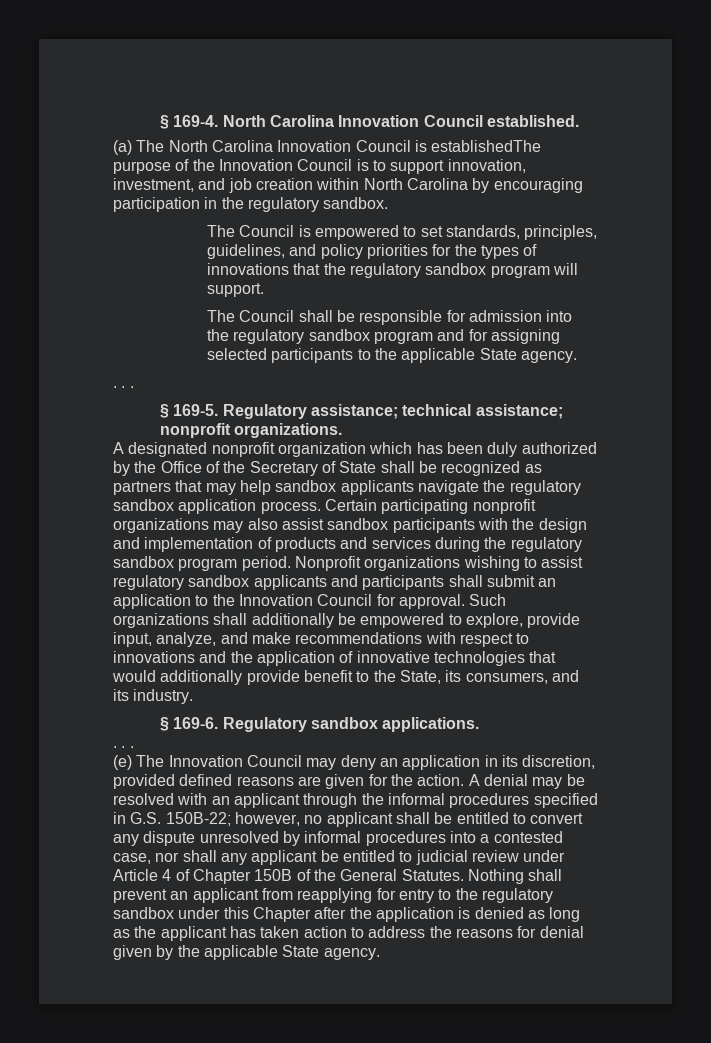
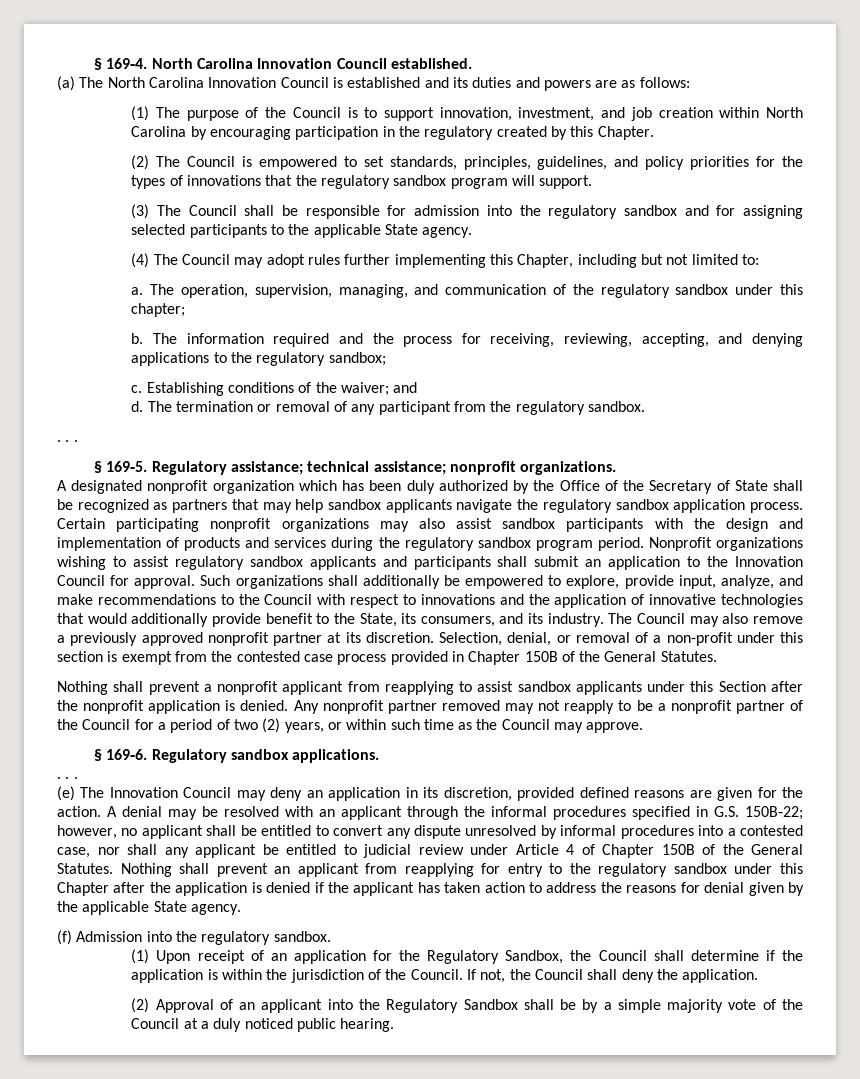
- (a) The North Carolina Innovation Council is establishedThe purpose of the Innovation Council is to support innovation, investment, and job creation within North Carolina by encouraging participation in the regulatory sandbox.
- The Council is empowered to set standards, principles, guidelines, and policy priorities for the types of innovations that the regulatory sandbox program will support.
+ (a) The North Carolina Innovation Council is established and its duties and powers are as follows:
+ (1) The purpose of the Council is to support innovation, investment, and job creation within North Carolina by encouraging participation in the regulatory created by this Chapter.
+ (2) The Council is empowered to set standards, principles, guidelines, and policy priorities for the types of innovations that the regulatory sandbox program will support.
- The Council shall be responsible for admission into the regulatory sandbox program and for assigning selected participants to the applicable State agency.
+ (3) The Council shall be responsible for admission into the regulatory sandbox and for assigning selected participants to the applicable State agency.
+ (4) The Council may adopt rules further implementing this Chapter, including but not limited to:
+ a. The operation, supervision, managing, and communication of the regulatory sandbox under this chapter;
+ b. The information required and the process for receiving, reviewing, accepting, and denying applications to the regulatory sandbox;
+ c. Establishing conditions of the waiver; and
+ d. The termination or removal of any participant from the regulatory sandbox.
- Such organizations shall additionally be empowered to explore, provide input, analyze, and make recommendations with respect to innovations and the application of innovative technologies that would additionally provide benefit to the State, its consumers, and its industry.
+ Such organizations shall additionally be empowered to explore, provide input, analyze, and make recommendations to the Council with respect to innovations and the application of innovative technologies that would additionally provide benefit to the State, its consumers, and its industry. The Council may also remove a previously approved nonprofit partner at its discretion. Selection, denial, or removal of a non-profit under this section is exempt from the contested case process provided in Chapter 150B of the General Statutes.
+ Nothing shall prevent a nonprofit applicant from reapplying to assist sandbox applicants under this Section after the nonprofit application is denied. Any nonprofit partner removed may not reapply to be a nonprofit partner of the Council for a period of two (2) years, or within such time as the Council may approve.
- Nothing shall prevent an applicant from reapplying for entry to the regulatory sandbox under this Chapter after the application is denied as long as the applicant has taken action to address the reasons for denial given by the applicable State agency.
+ Nothing shall prevent an applicant from reapplying for entry to the regulatory sandbox under this Chapter after the application is denied if the applicant has taken action to address the reasons for denial given by the applicable State agency.
+ (f) Admission into the regulatory sandbox.
+ (1) Upon receipt of an application for the Regulatory Sandbox, the Council shall determine if the application is within the jurisdiction of the Council. If not, the Council shall deny the application.
+ (2) Approval of an applicant into the Regulatory Sandbox shall be by a simple majority vote of the Council at a duly noticed public hearing.

